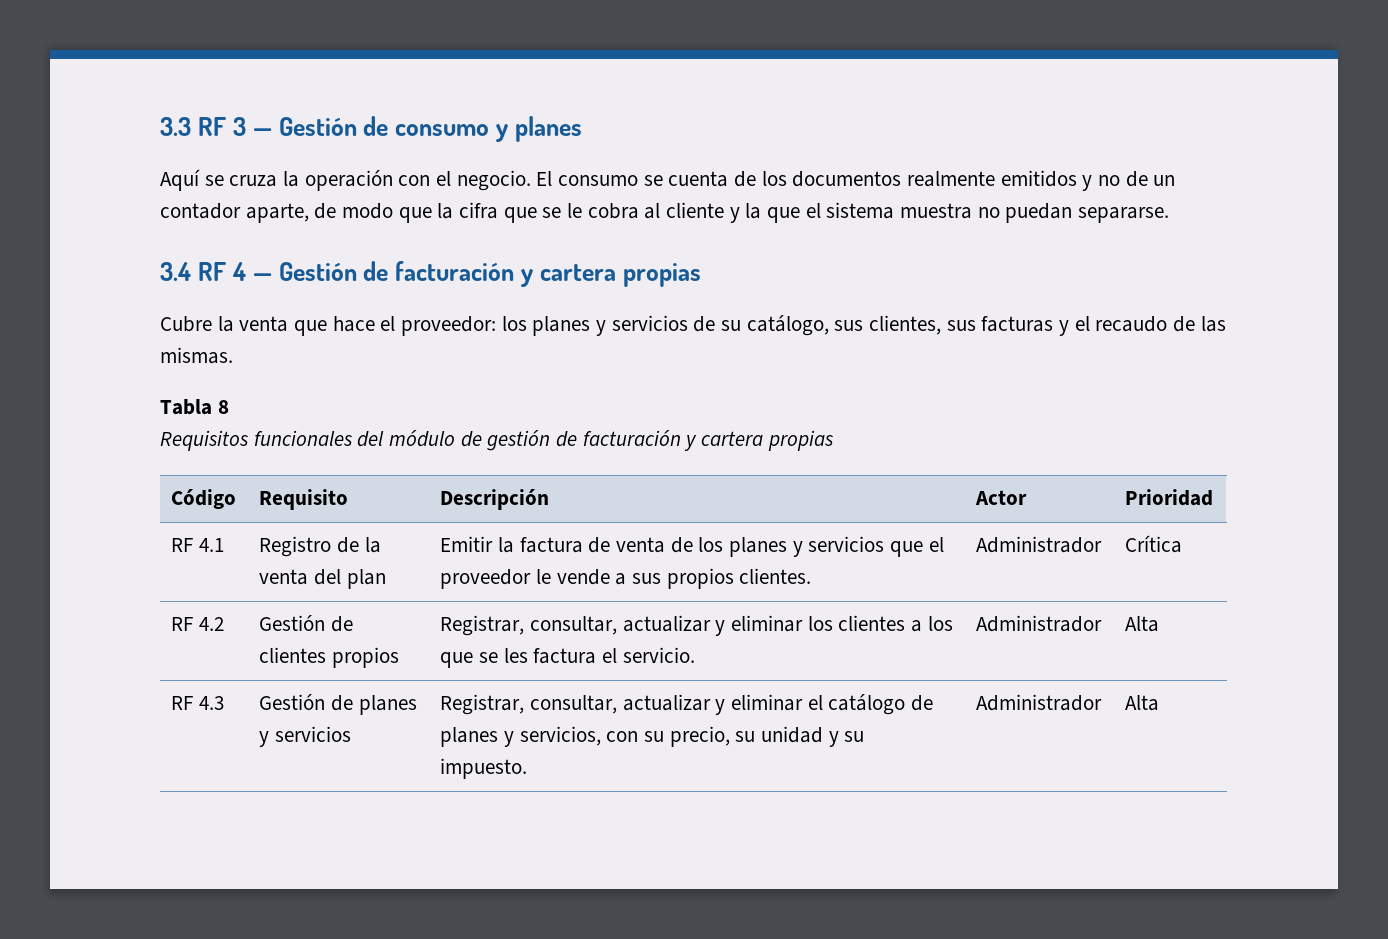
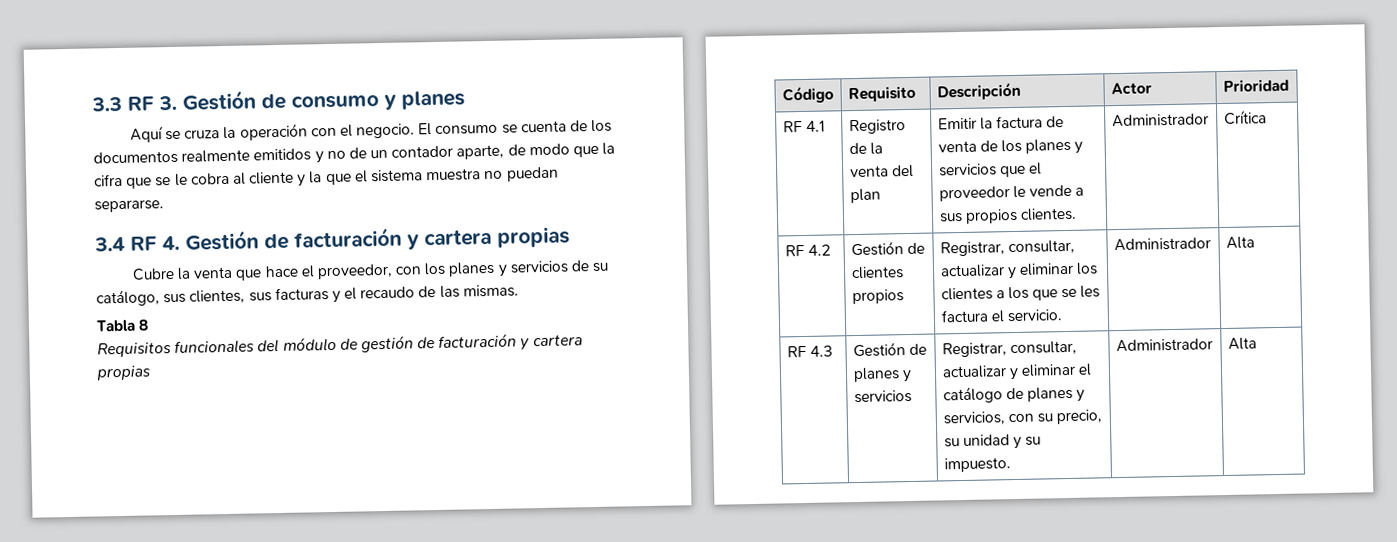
- 3.3 RF 3 — Gestión de consumo y planes
+ 3.3 RF 3. Gestión de consumo y planes
- 3.4 RF 4 — Gestión de facturación y cartera propias
+ 3.4 RF 4. Gestión de facturación y cartera propias
- Cubre la venta que hace el proveedor: los planes y servicios de su catálogo, sus clientes, sus facturas y el recaudo de las mismas.
+ Cubre la venta que hace el proveedor, con los planes y servicios de su catálogo, sus clientes, sus facturas y el recaudo de las mismas.

